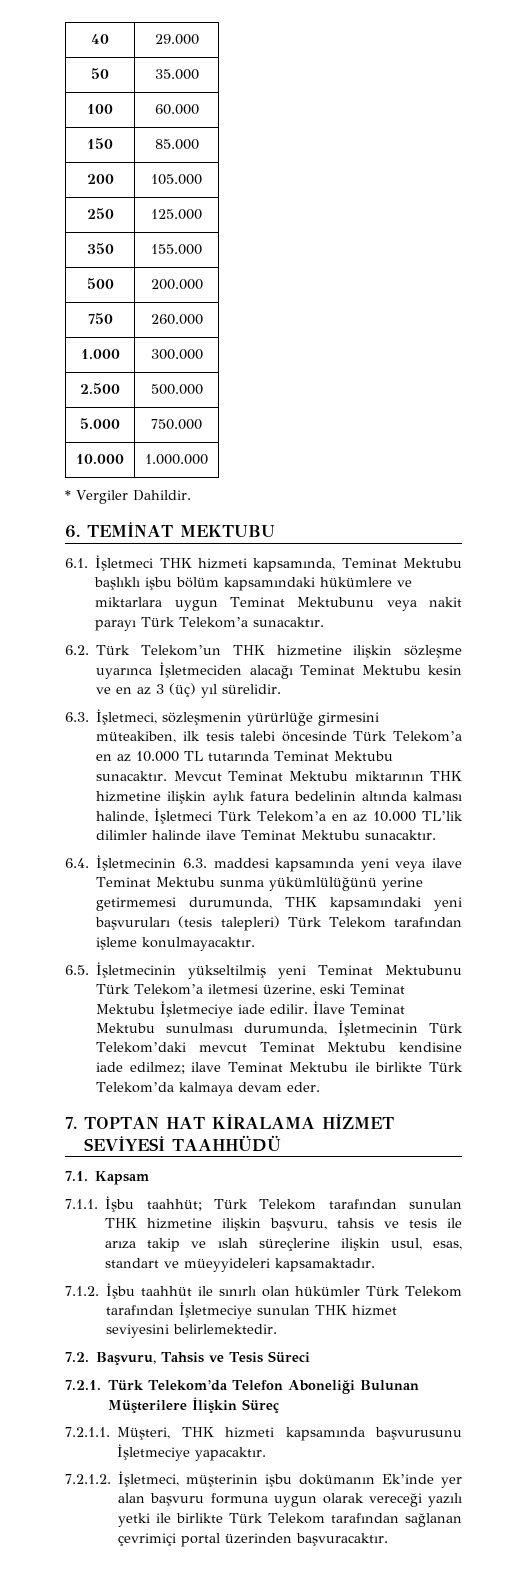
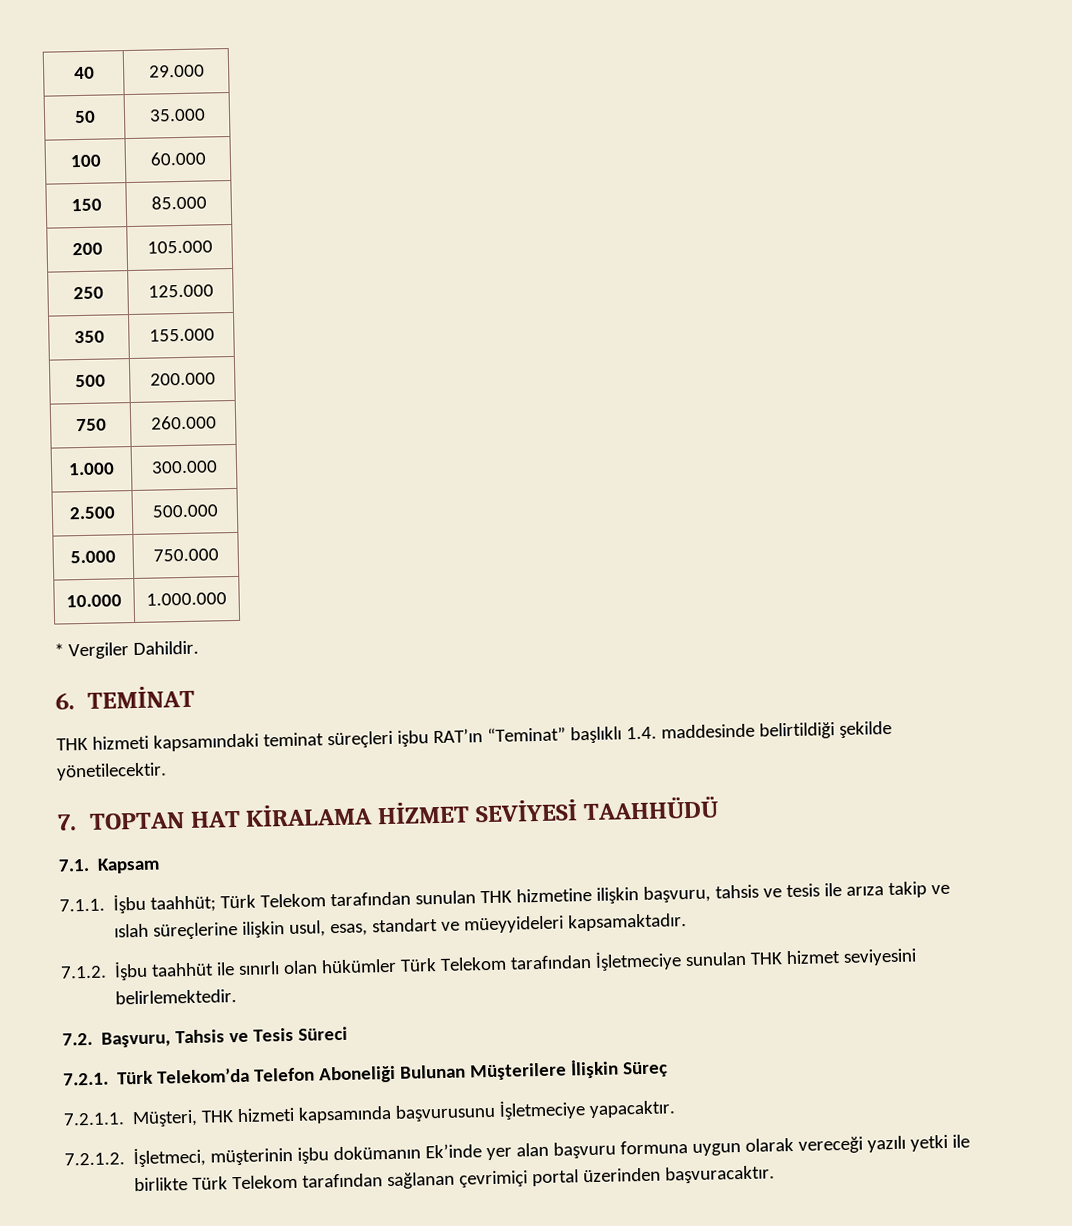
- 6. TEMİNAT MEKTUBU
- 6.1. İşletmeci THK hizmeti kapsamında, Teminat Mektubu başlıklı işbu bölüm kapsamındaki hükümlere ve miktarlara uygun Teminat Mektubunu veya nakit parayı Türk Telekom’a sunacaktır.
- 6.2. Türk Telekom’un THK hizmetine ilişkin sözleşme uyarınca İşletmeciden alacağı Teminat Mektubu kesin ve en az 3 (üç) yıl sürelidir.
- 6.3. İşletmeci, sözleşmenin yürürlüğe girmesini müteakiben, ilk tesis talebi öncesinde Türk Telekom’a en az 10.000 TL tutarında Teminat Mektubu sunacaktır. Mevcut Teminat Mektubu miktarının THK hizmetine ilişkin aylık fatura bedelinin altında kalması halinde, İşletmeci Türk Telekom’a en az 10.000 TL’lik dilimler halinde ilave Teminat Mektubu sunacaktır.
- 6.4. İşletmecinin 6.3. maddesi kapsamında yeni veya ilave Teminat Mektubu sunma yükümlülüğünü yerine getirmemesi durumunda, THK kapsamındaki yeni başvuruları (tesis talepleri) Türk Telekom tarafından işleme konulmayacaktır.
- 6.5. İşletmecinin yükseltilmiş yeni Teminat Mektubunu Türk Telekom’a iletmesi üzerine, eski Teminat Mektubu İşletmeciye iade edilir. İlave Teminat Mektubu sunulması durumunda, İşletmecinin Türk Telekom’daki mevcut Teminat Mektubu kendisine iade edilmez; ilave Teminat Mektubu ile birlikte Türk Telekom’da kalmaya devam eder.
+ 6. TEMİNAT
+ THK hizmeti kapsamındaki teminat süreçleri işbu RAT’ın “Teminat” başlıklı 1.4. maddesinde belirtildiği şekilde yönetilecektir.

